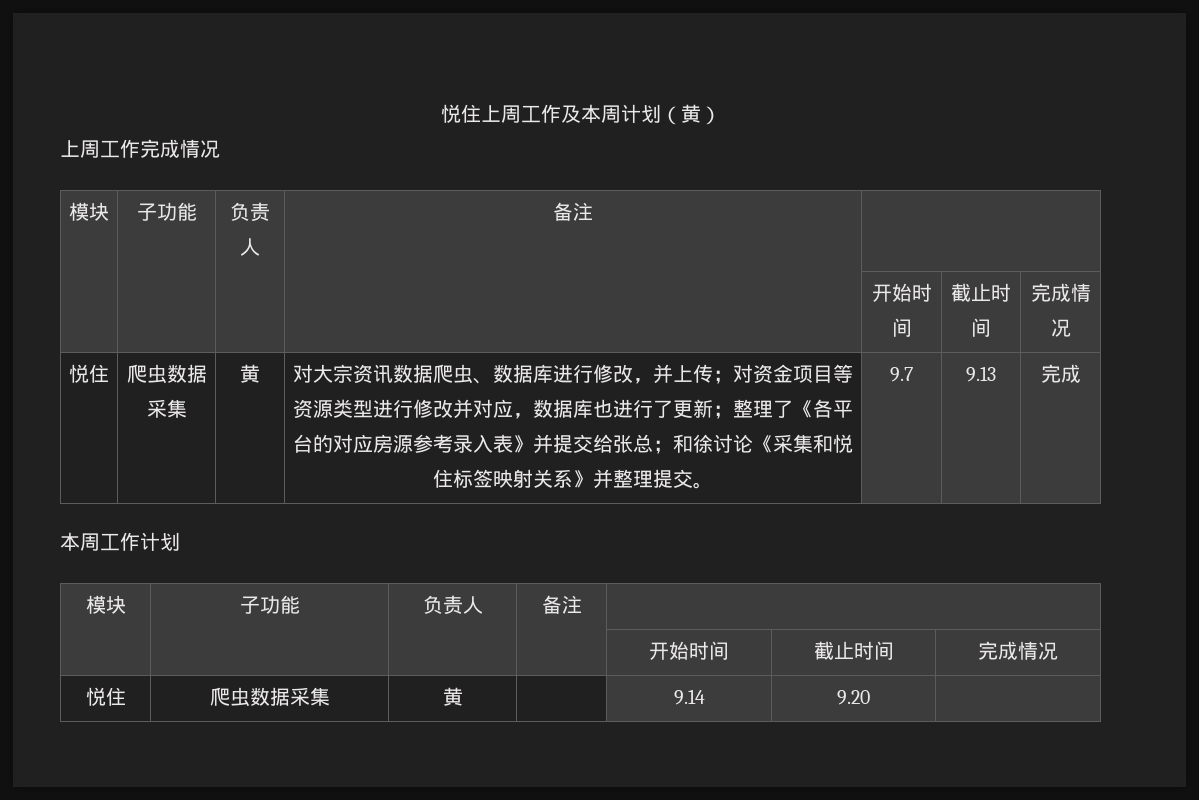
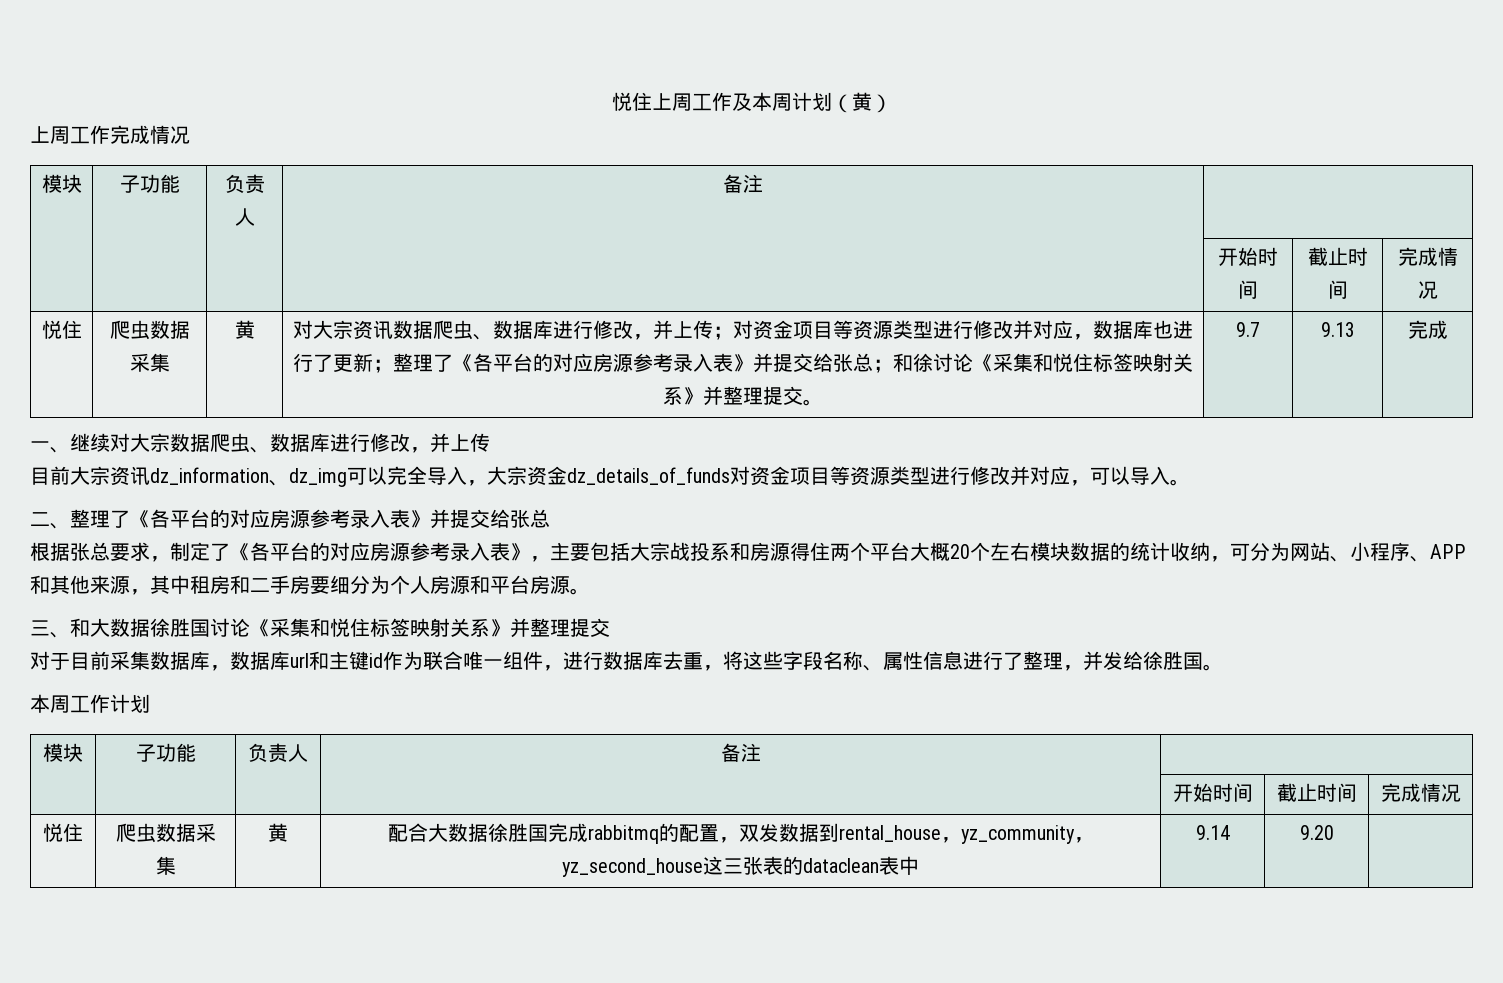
+ 一、继续对大宗数据爬虫、数据库进行修改，并上传
+ 目前大宗资讯dz_information、dz_img可以完全导入，大宗资金dz_details_of_funds对资金项目等资源类型进行修改并对应，可以导入。
+ 二、整理了《各平台的对应房源参考录入表》并提交给张总
+ 根据张总要求，制定了《各平台的对应房源参考录入表》，主要包括大宗战投系和房源得住两个平台大概20个左右模块数据的统计收纳，可分为网站、小程序、APP和其他来源，其中租房和二手房要细分为个人房源和平台房源。
+ 三、和大数据徐胜国讨论《采集和悦住标签映射关系》并整理提交
+ 对于目前采集数据库，数据库url和主键id作为联合唯一组件，进行数据库去重，将这些字段名称、属性信息进行了整理，并发给徐胜国。
- 悦住 | 爬虫数据采集 | 黄 | | 9.14 | 9.20 |
+ 悦住 | 爬虫数据采集 | 黄 | 配合大数据徐胜国完成rabbitmq的配置，双发数据到rental_house，yz_community，yz_second_house这三张表的dataclean表中 | 9.14 | 9.20 |

